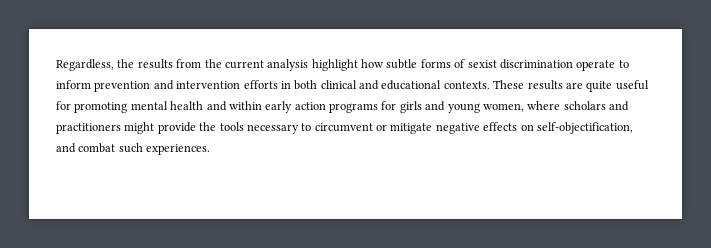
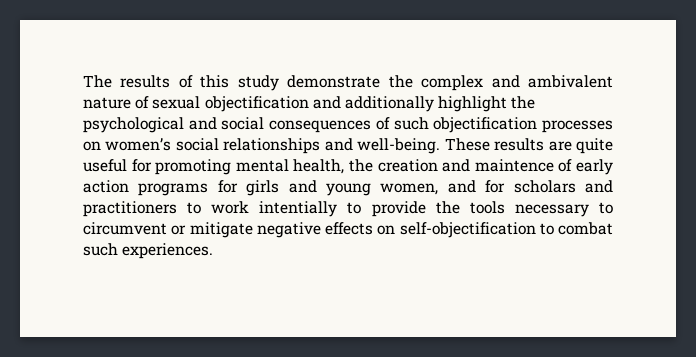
- Regardless, the results from the current analysis highlight how subtle forms of sexist discrimination operate to inform prevention and intervention efforts in both clinical and educational contexts.
+ The results of this study demonstrate the complex and ambivalent nature of sexual objectification and additionally highlight the psychological and social consequences of such objectification processes on women’s social relationships and well-being.
- These results are quite useful for promoting mental health and within early action programs for girls and young women, where scholars and practitioners might provide the tools necessary to circumvent or mitigate negative effects on self-objectification, and combat such experiences.
+ These results are quite useful for promoting mental health, the creation and maintence of early action programs for girls and young women, and for scholars and practitioners to work intentially to provide the tools necessary to circumvent or mitigate negative effects on self-objectification to combat such experiences.

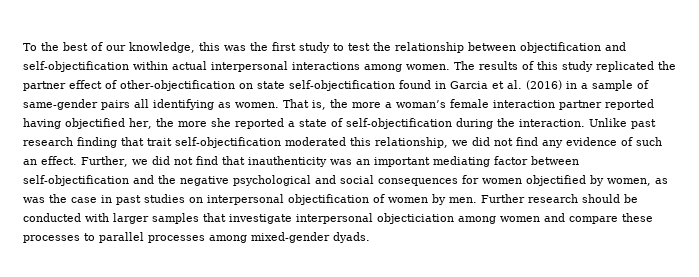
+ To the best of our knowledge, this was the first study to test the relationship between objectification and self-objectification within actual interpersonal interactions among women.
- The results of this study demonstrate the complex and ambivalent nature of sexual objectification and additionally highlight the psychological and social consequences of such objectification processes on women’s social relationships and well-being. These results are quite useful for promoting mental health, the creation and maintence of early action programs for girls and young women, and for scholars and practitioners to work intentially to provide the tools necessary to circumvent or mitigate negative effects on self-objectification to combat such experiences.
+ The results of this study replicated the partner effect of other-objectification on state self-objectification found in Garcia et al. (2016) in a sample of same-gender pairs all identifying as women. That is, the more a woman’s female interaction partner reported having objectified her, the more she reported a state of self-objectification during the interaction. Unlike past research finding that trait self-objectification moderated this relationship, we did not find any evidence of such an effect. Further, we did not find that inauthenticity was an important mediating factor between self-objectification and the negative psychological and social consequences for women objectified by women, as was the case in past studies on interpersonal objectification of women by men. Further research should be conducted with larger samples that investigate interpersonal objecticiation among women and compare these processes to parallel processes among mixed-gender dyads.

